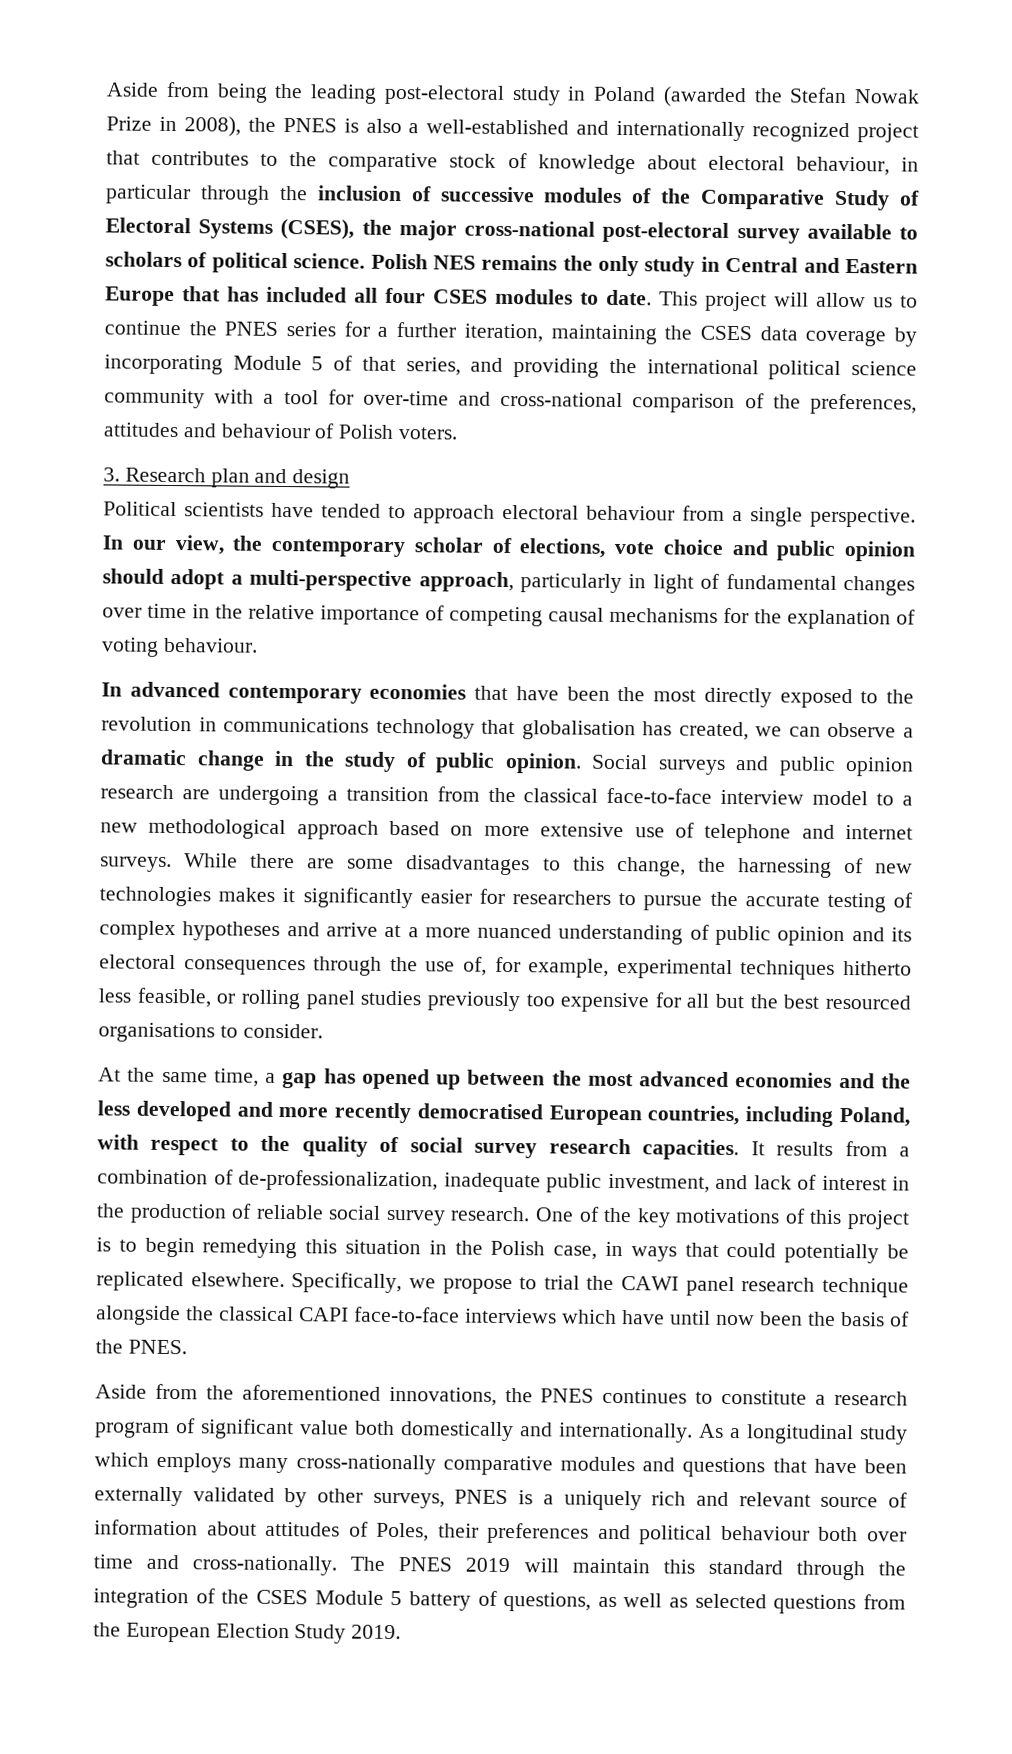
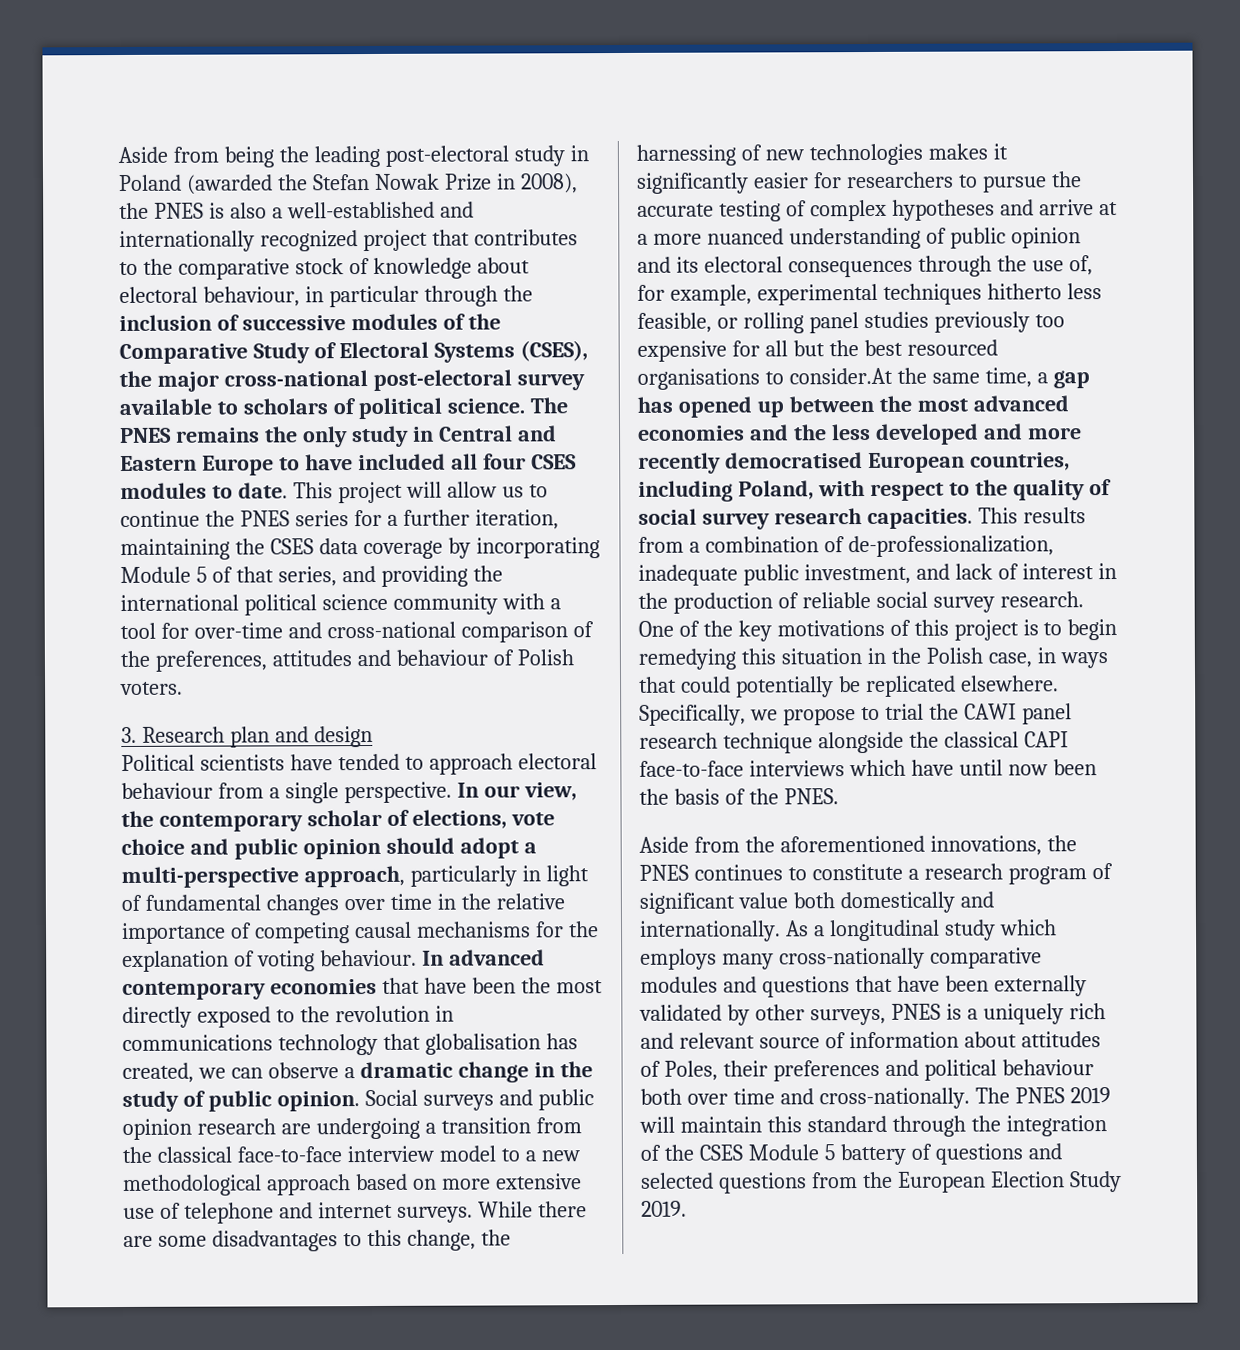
- Polish NES remains the only study in Central and Eastern Europe that has included all four CSES modules to date.
+ The PNES remains the only study in Central and Eastern Europe to have included all four CSES modules to date.
- In our view, the contemporary scholar of elections, vote choice and public opinion should adopt a multi-perspective approach, particularly in light of fundamental changes over time in the relative importance of competing causal mechanisms for the explanation of voting behaviour.
- In advanced contemporary economies that have been the most directly exposed to the revolution in communications technology that globalisation has created, we can observe a dramatic change in the study of public opinion.
+ In our view, the contemporary scholar of elections, vote choice and public opinion should adopt a multi-perspective approach, particularly in light of fundamental changes over time in the relative importance of competing causal mechanisms for the explanation of voting behaviour. In advanced contemporary economies that have been the most directly exposed to the revolution in communications technology that globalisation has created, we can observe a dramatic change in the study of public opinion.
- While there are some disadvantages to this change, the harnessing of new technologies makes it significantly easier for researchers to pursue the accurate testing of complex hypotheses and arrive at a more nuanced understanding of public opinion and its electoral consequences through the use of, for example, experimental techniques hitherto less feasible, or rolling panel studies previously too expensive for all but the best resourced organisations to consider.
- At the same time, a gap has opened up between the most advanced economies and the less developed and more recently democratised European countries, including Poland, with respect to the quality of social survey research capacities.
+ While there are some disadvantages to this change, the harnessing of new technologies makes it significantly easier for researchers to pursue the accurate testing of complex hypotheses and arrive at a more nuanced understanding of public opinion and its electoral consequences through the use of, for example, experimental techniques hitherto less feasible, or rolling panel studies previously too expensive for all but the best resourced organisations to consider.At the same time, a gap has opened up between the most advanced economies and the less developed and more recently democratised European countries, including Poland, with respect to the quality of social survey research capacities.
- It results from a combination of de-professionalization, inadequate public investment, and lack of interest in the production of reliable social survey research.
+ This results from a combination of de-professionalization, inadequate public investment, and lack of interest in the production of reliable social survey research.
- The PNES 2019 will maintain this standard through the integration of the CSES Module 5 battery of questions, as well as selected questions from the European Election Study 2019.
+ The PNES 2019 will maintain this standard through the integration of the CSES Module 5 battery of questions and selected questions from the European Election Study 2019.

